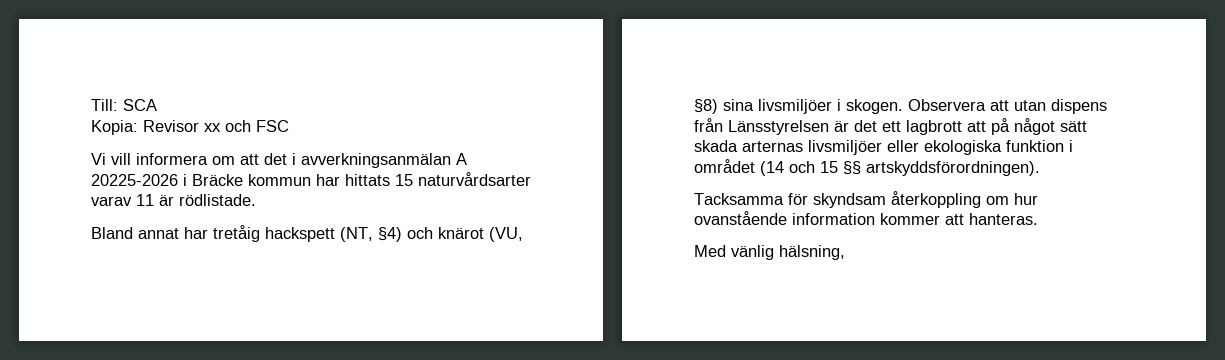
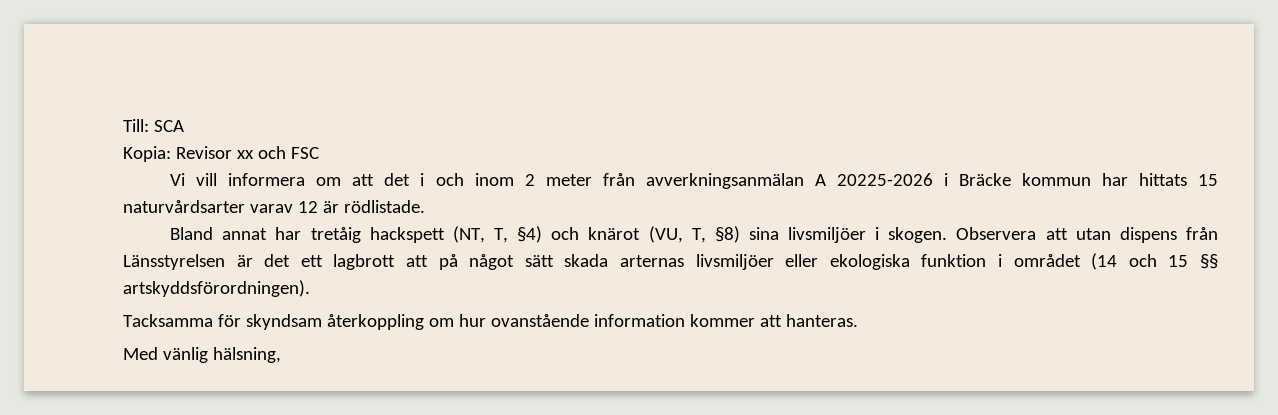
- Vi vill informera om att det i avverkningsanmälan A 20225-2026 i Bräcke kommun har hittats 15 naturvårdsarter varav 11 är rödlistade.
+ Vi vill informera om att det i och inom 2 meter från avverkningsanmälan A 20225-2026 i Bräcke kommun har hittats 15 naturvårdsarter varav 12 är rödlistade.
- Bland annat har tretåig hackspett (NT, §4) och knärot (VU, §8) sina livsmiljöer i skogen.
+ Bland annat har tretåig hackspett (NT, T, §4) och knärot (VU, T, §8) sina livsmiljöer i skogen.

